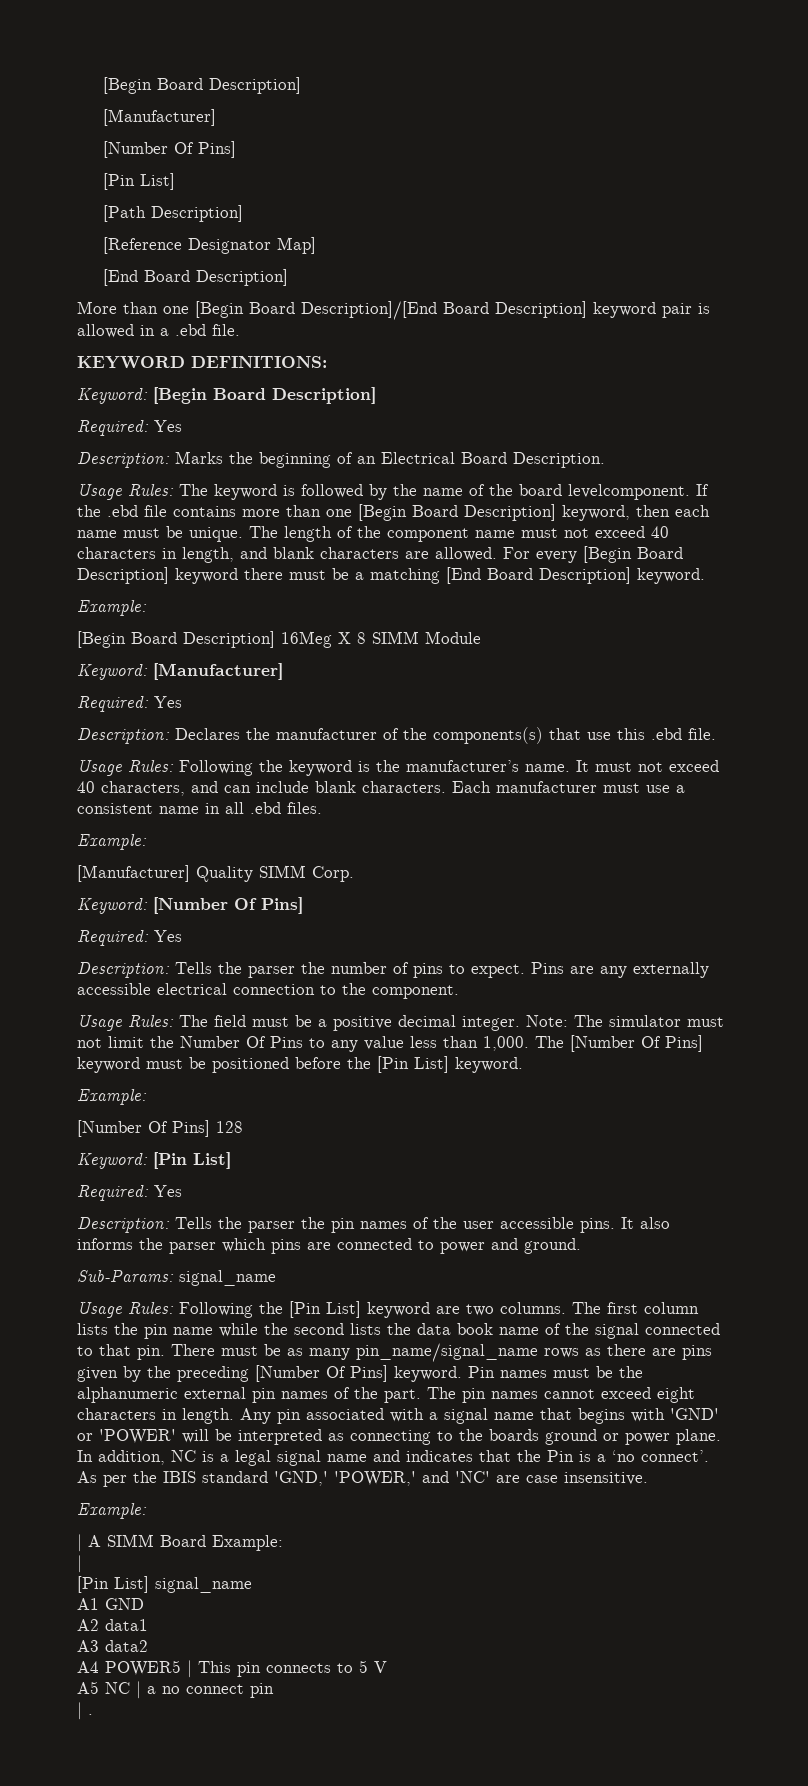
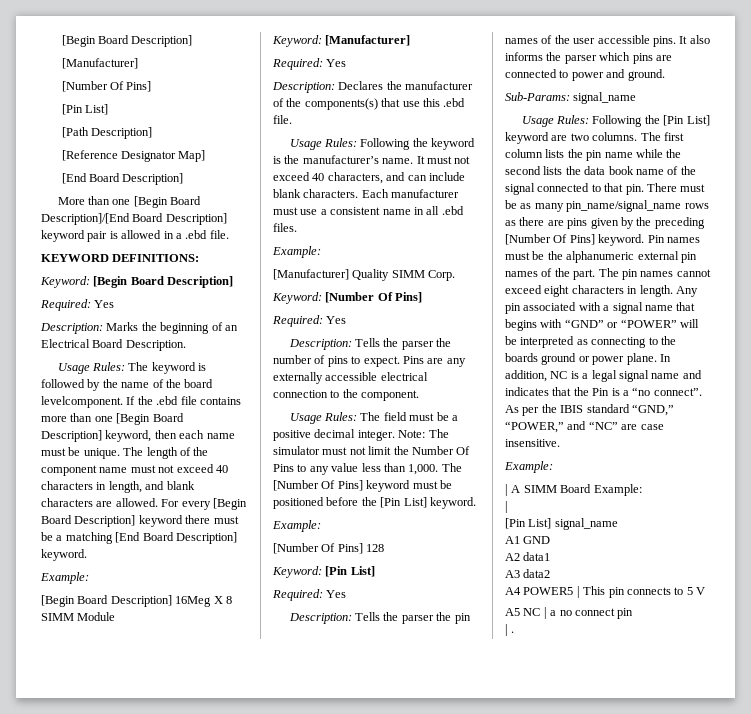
- Any pin associated with a signal name that begins with 'GND' or 'POWER' will be interpreted as connecting to the boards ground or power plane.
+ Any pin associated with a signal name that begins with “GND” or “POWER” will be interpreted as connecting to the boards ground or power plane.
- In addition, NC is a legal signal name and indicates that the Pin is a ‘no connect’.
+ In addition, NC is a legal signal name and indicates that the Pin is a “no connect”.
- As per the IBIS standard 'GND,' 'POWER,' and 'NC' are case insensitive.
+ As per the IBIS standard “GND,” “POWER,” and “NC” are case insensitive.

